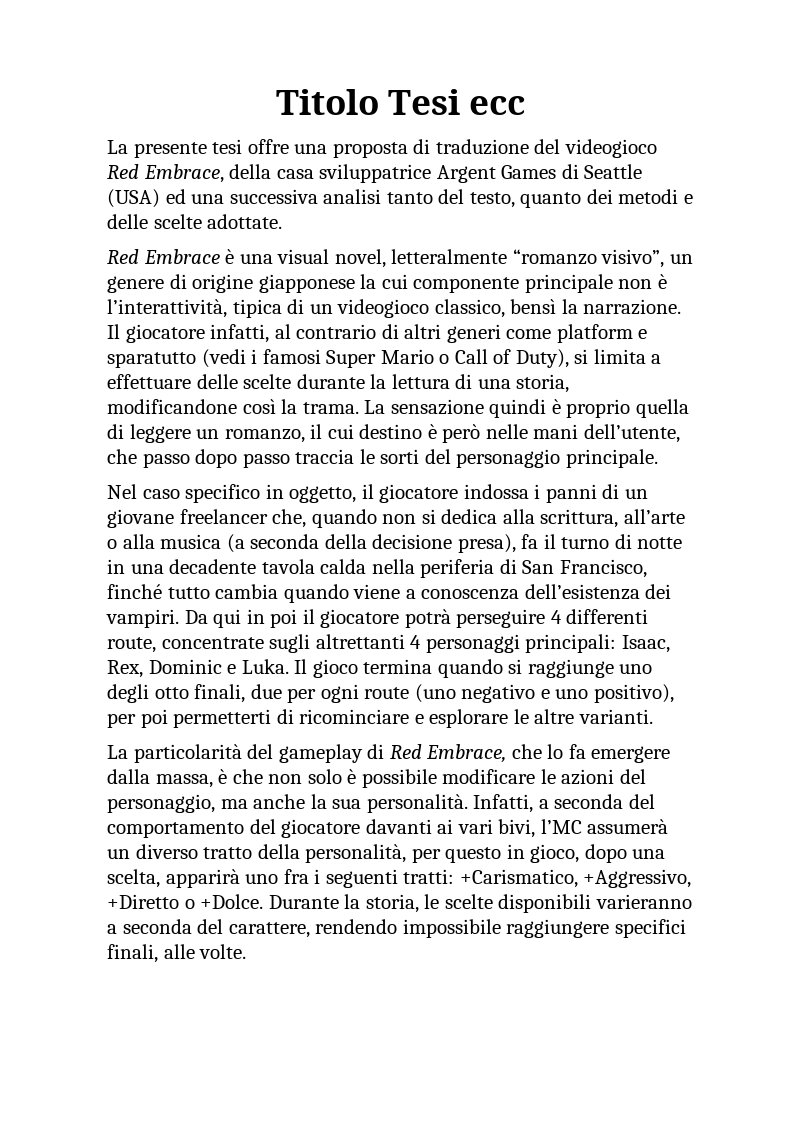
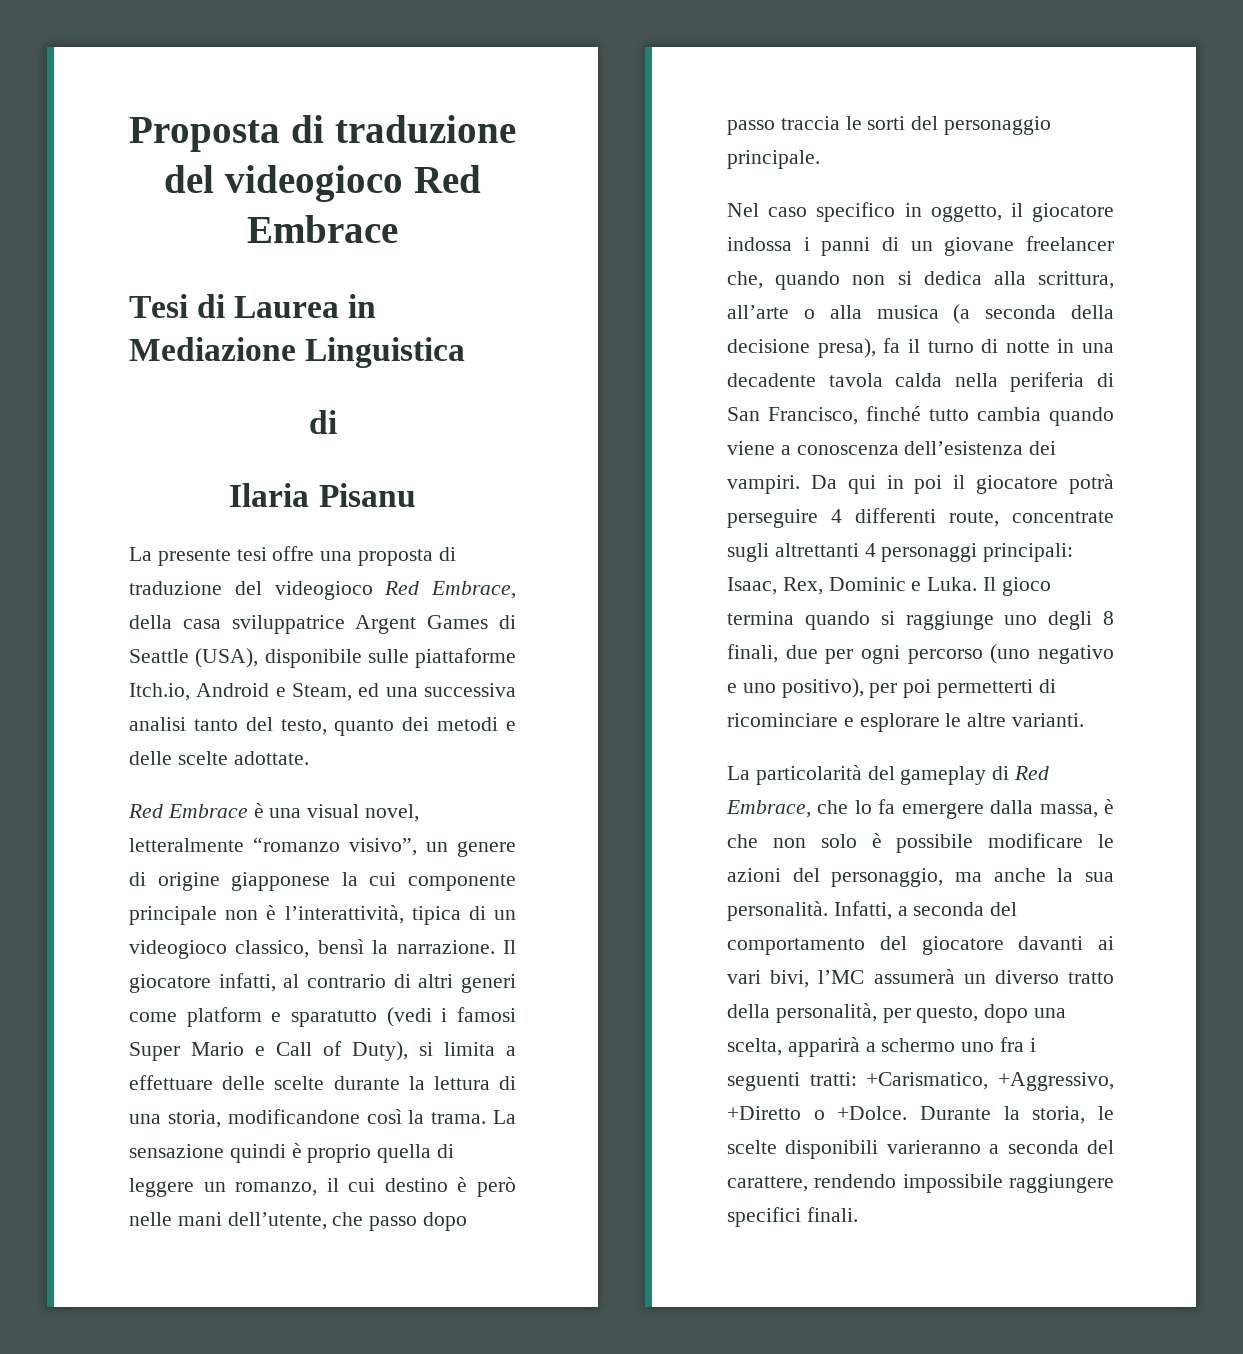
- Titolo Tesi ecc
+ Proposta di traduzione del videogioco Red Embrace
+ Tesi di Laurea in Mediazione Linguistica
+ di
+ Ilaria Pisanu
- La presente tesi offre una proposta di traduzione del videogioco Red Embrace, della casa sviluppatrice Argent Games di Seattle (USA) ed una successiva analisi tanto del testo, quanto dei metodi e delle scelte adottate.
+ La presente tesi offre una proposta di traduzione del videogioco Red Embrace, della casa sviluppatrice Argent Games di Seattle (USA), disponibile sulle piattaforme Itch.io, Android e Steam, ed una successiva analisi tanto del testo, quanto dei metodi e delle scelte adottate.
- Il giocatore infatti, al contrario di altri generi come platform e sparatutto (vedi i famosi Super Mario o Call of Duty), si limita a effettuare delle scelte durante la lettura di una storia, modificandone così la trama.
+ Il giocatore infatti, al contrario di altri generi come platform e sparatutto (vedi i famosi Super Mario e Call of Duty), si limita a effettuare delle scelte durante la lettura di una storia, modificandone così la trama.
- Il gioco termina quando si raggiunge uno degli otto finali, due per ogni route (uno negativo e uno positivo), per poi permetterti di ricominciare e esplorare le altre varianti.
+ Il gioco termina quando si raggiunge uno degli 8 finali, due per ogni percorso (uno negativo e uno positivo), per poi permetterti di ricominciare e esplorare le altre varianti.
- Infatti, a seconda del comportamento del giocatore davanti ai vari bivi, l’MC assumerà un diverso tratto della personalità, per questo in gioco, dopo una scelta, apparirà uno fra i seguenti tratti: +Carismatico, +Aggressivo, +Diretto o +Dolce.
+ Infatti, a seconda del comportamento del giocatore davanti ai vari bivi, l’MC assumerà un diverso tratto della personalità, per questo, dopo una scelta, apparirà a schermo uno fra i seguenti tratti: +Carismatico, +Aggressivo, +Diretto o +Dolce.
- Durante la storia, le scelte disponibili varieranno a seconda del carattere, rendendo impossibile raggiungere specifici finali, alle volte.
+ Durante la storia, le scelte disponibili varieranno a seconda del carattere, rendendo impossibile raggiungere specifici finali.

